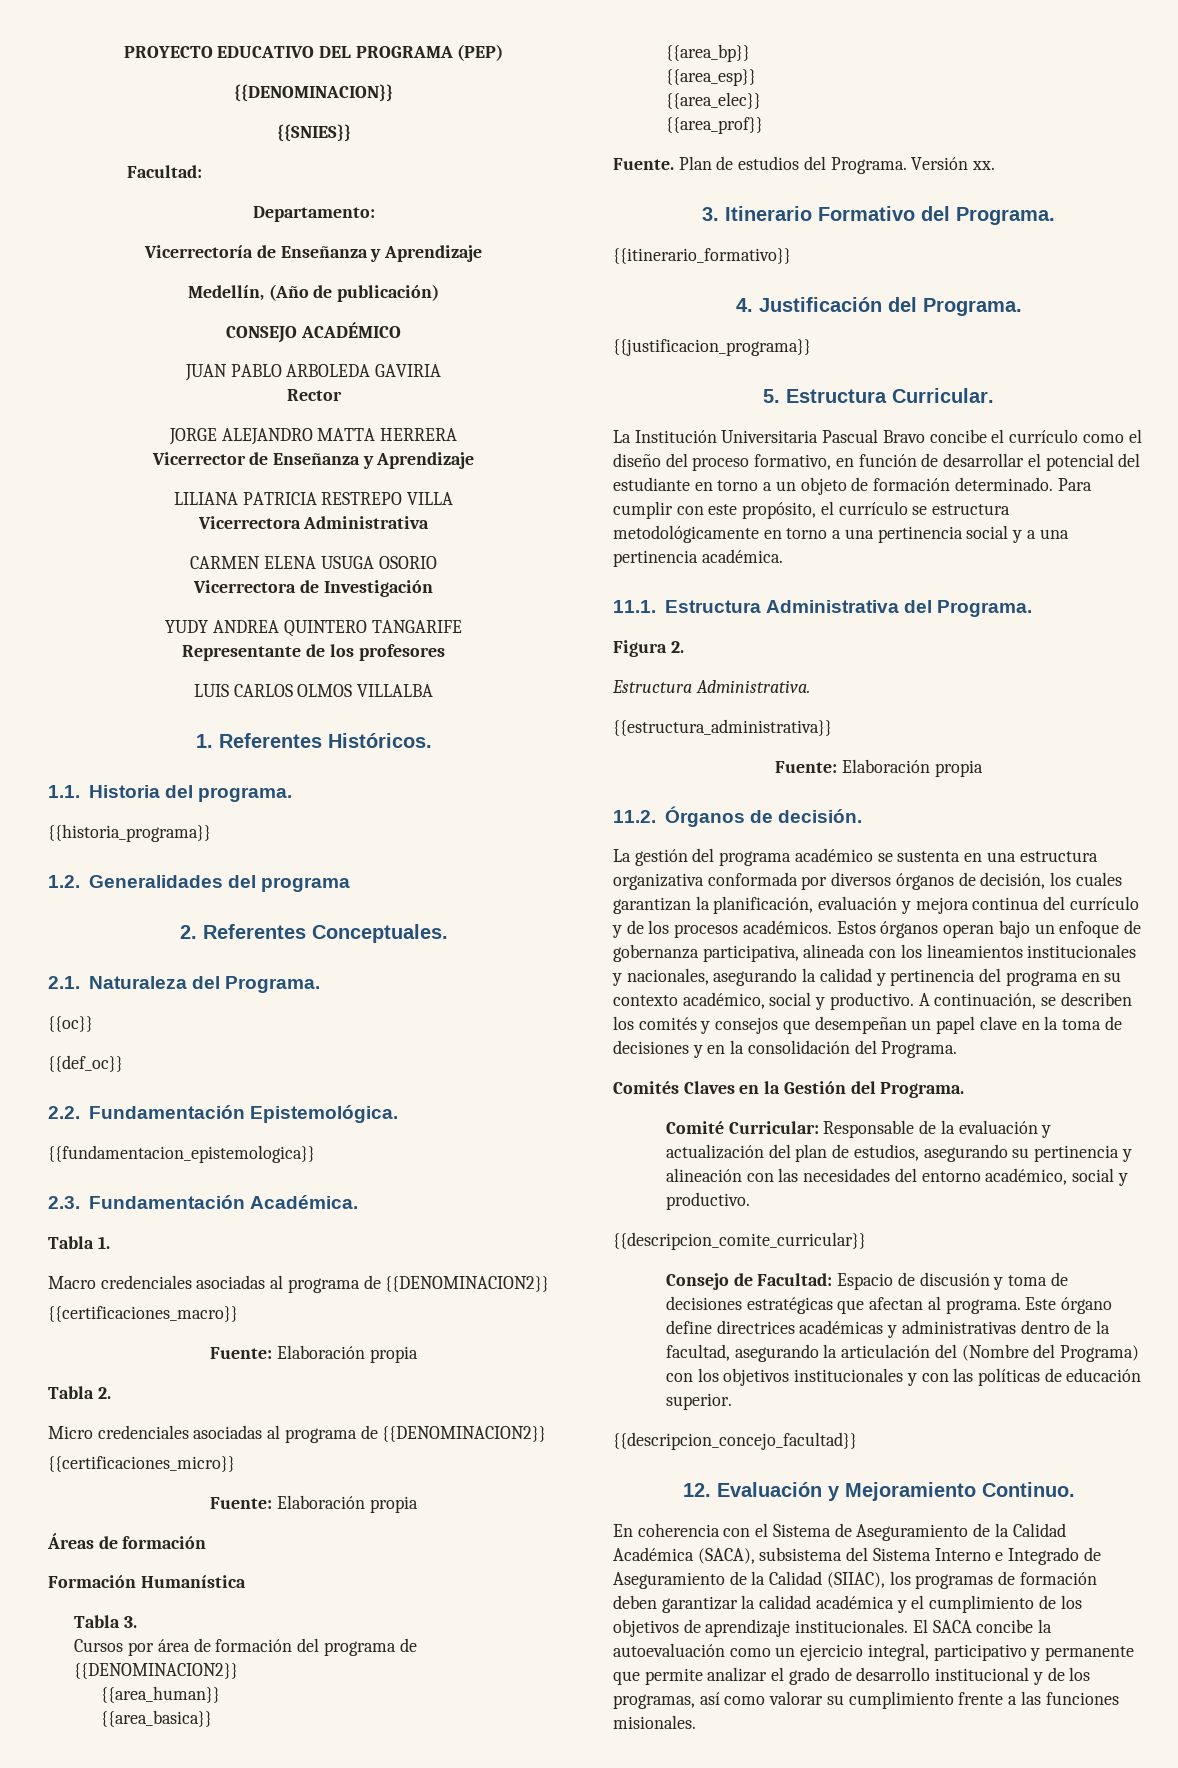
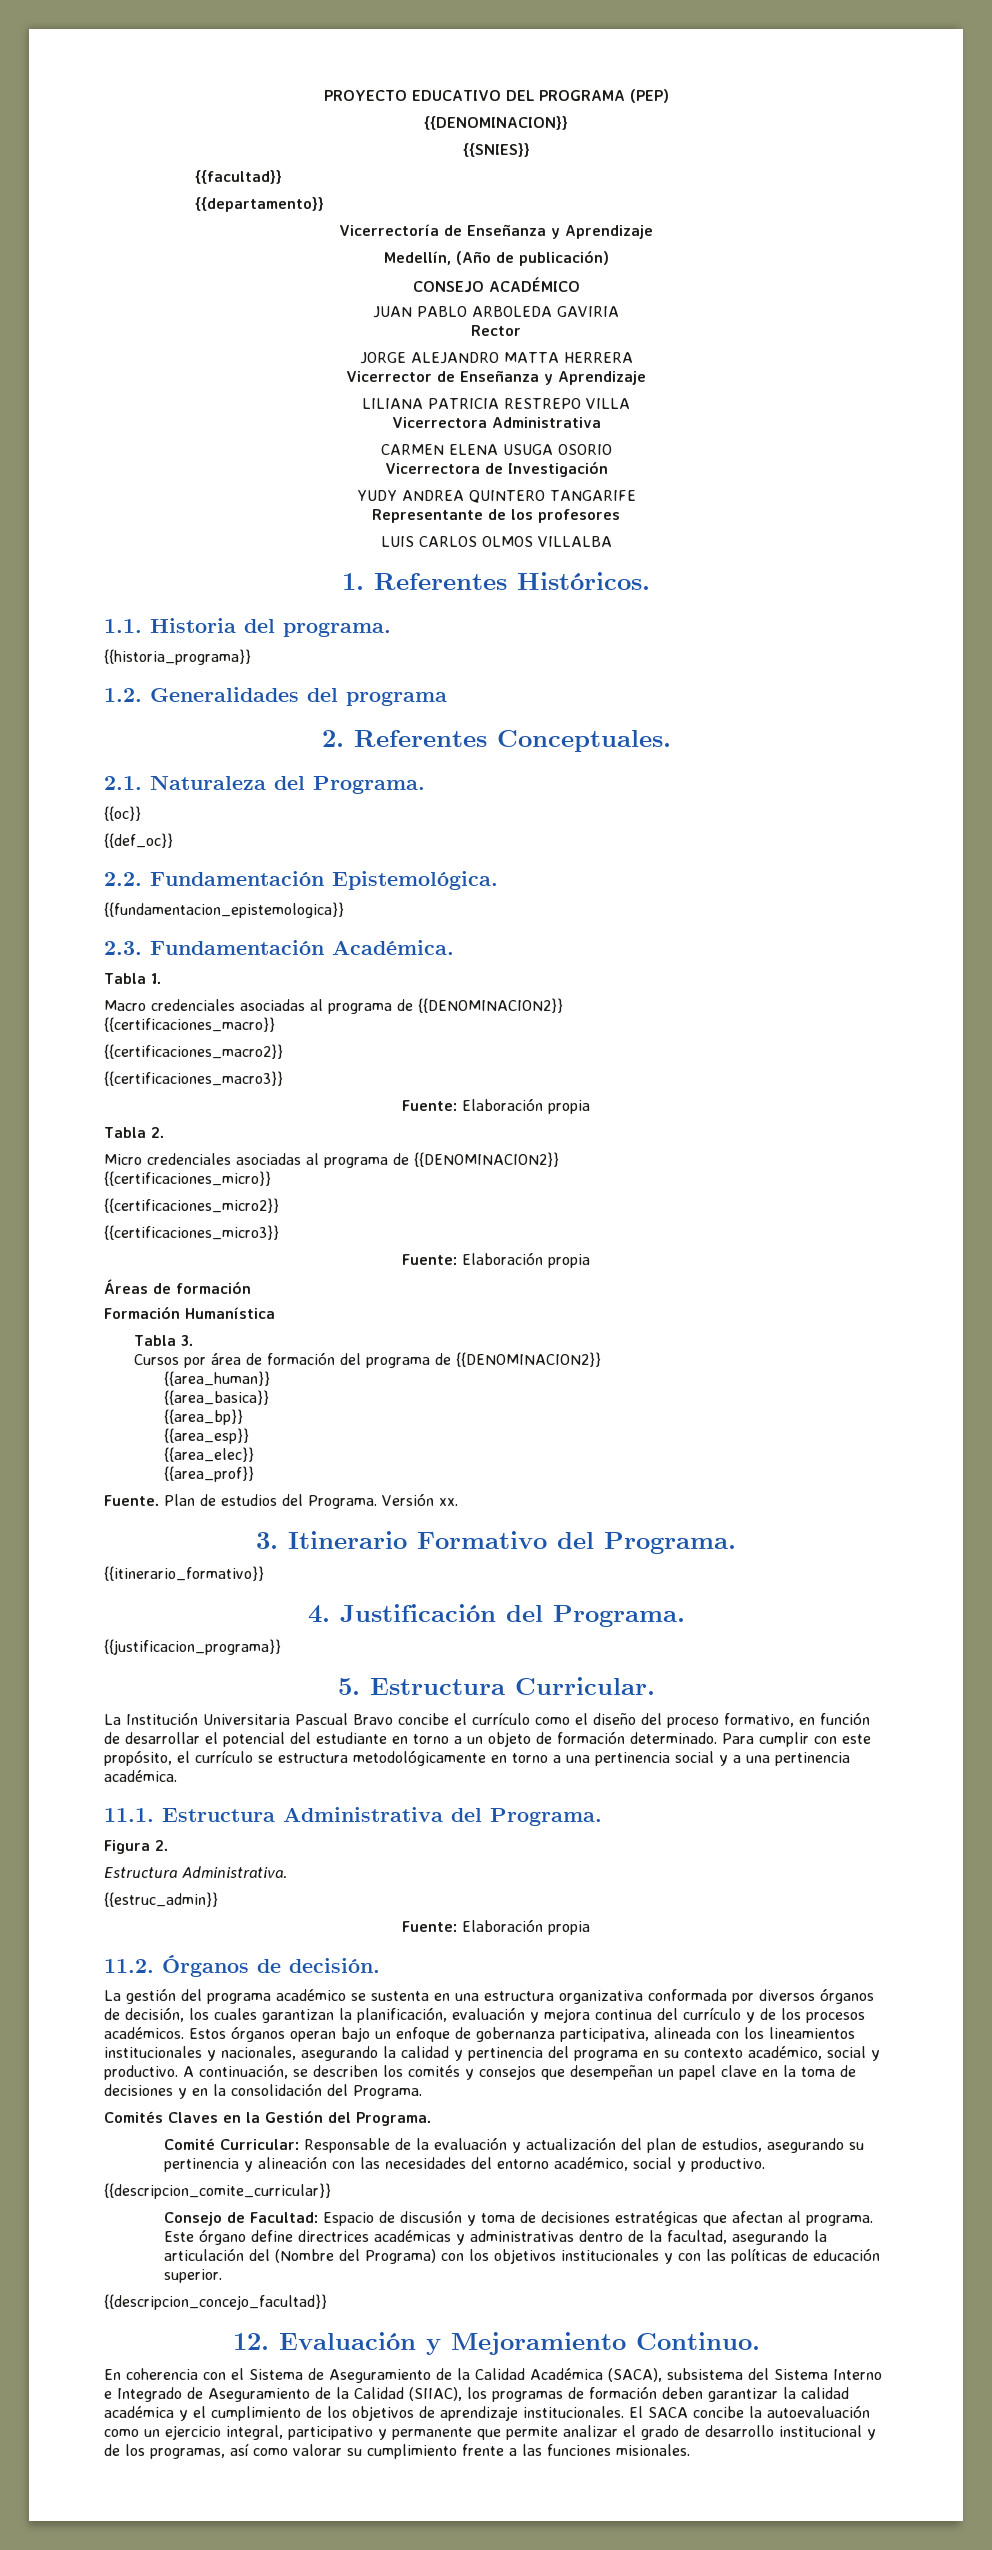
  {{SNIES}}
- Facultad:
- Departamento:
+ {{facultad}}
+ {{departamento}}
+ {{certificaciones_macro2}}
+ {{certificaciones_macro3}}
+ {{certificaciones_micro2}}
+ {{certificaciones_micro3}}
- {{estructura_administrativa}}
+ {{estruc_admin}}

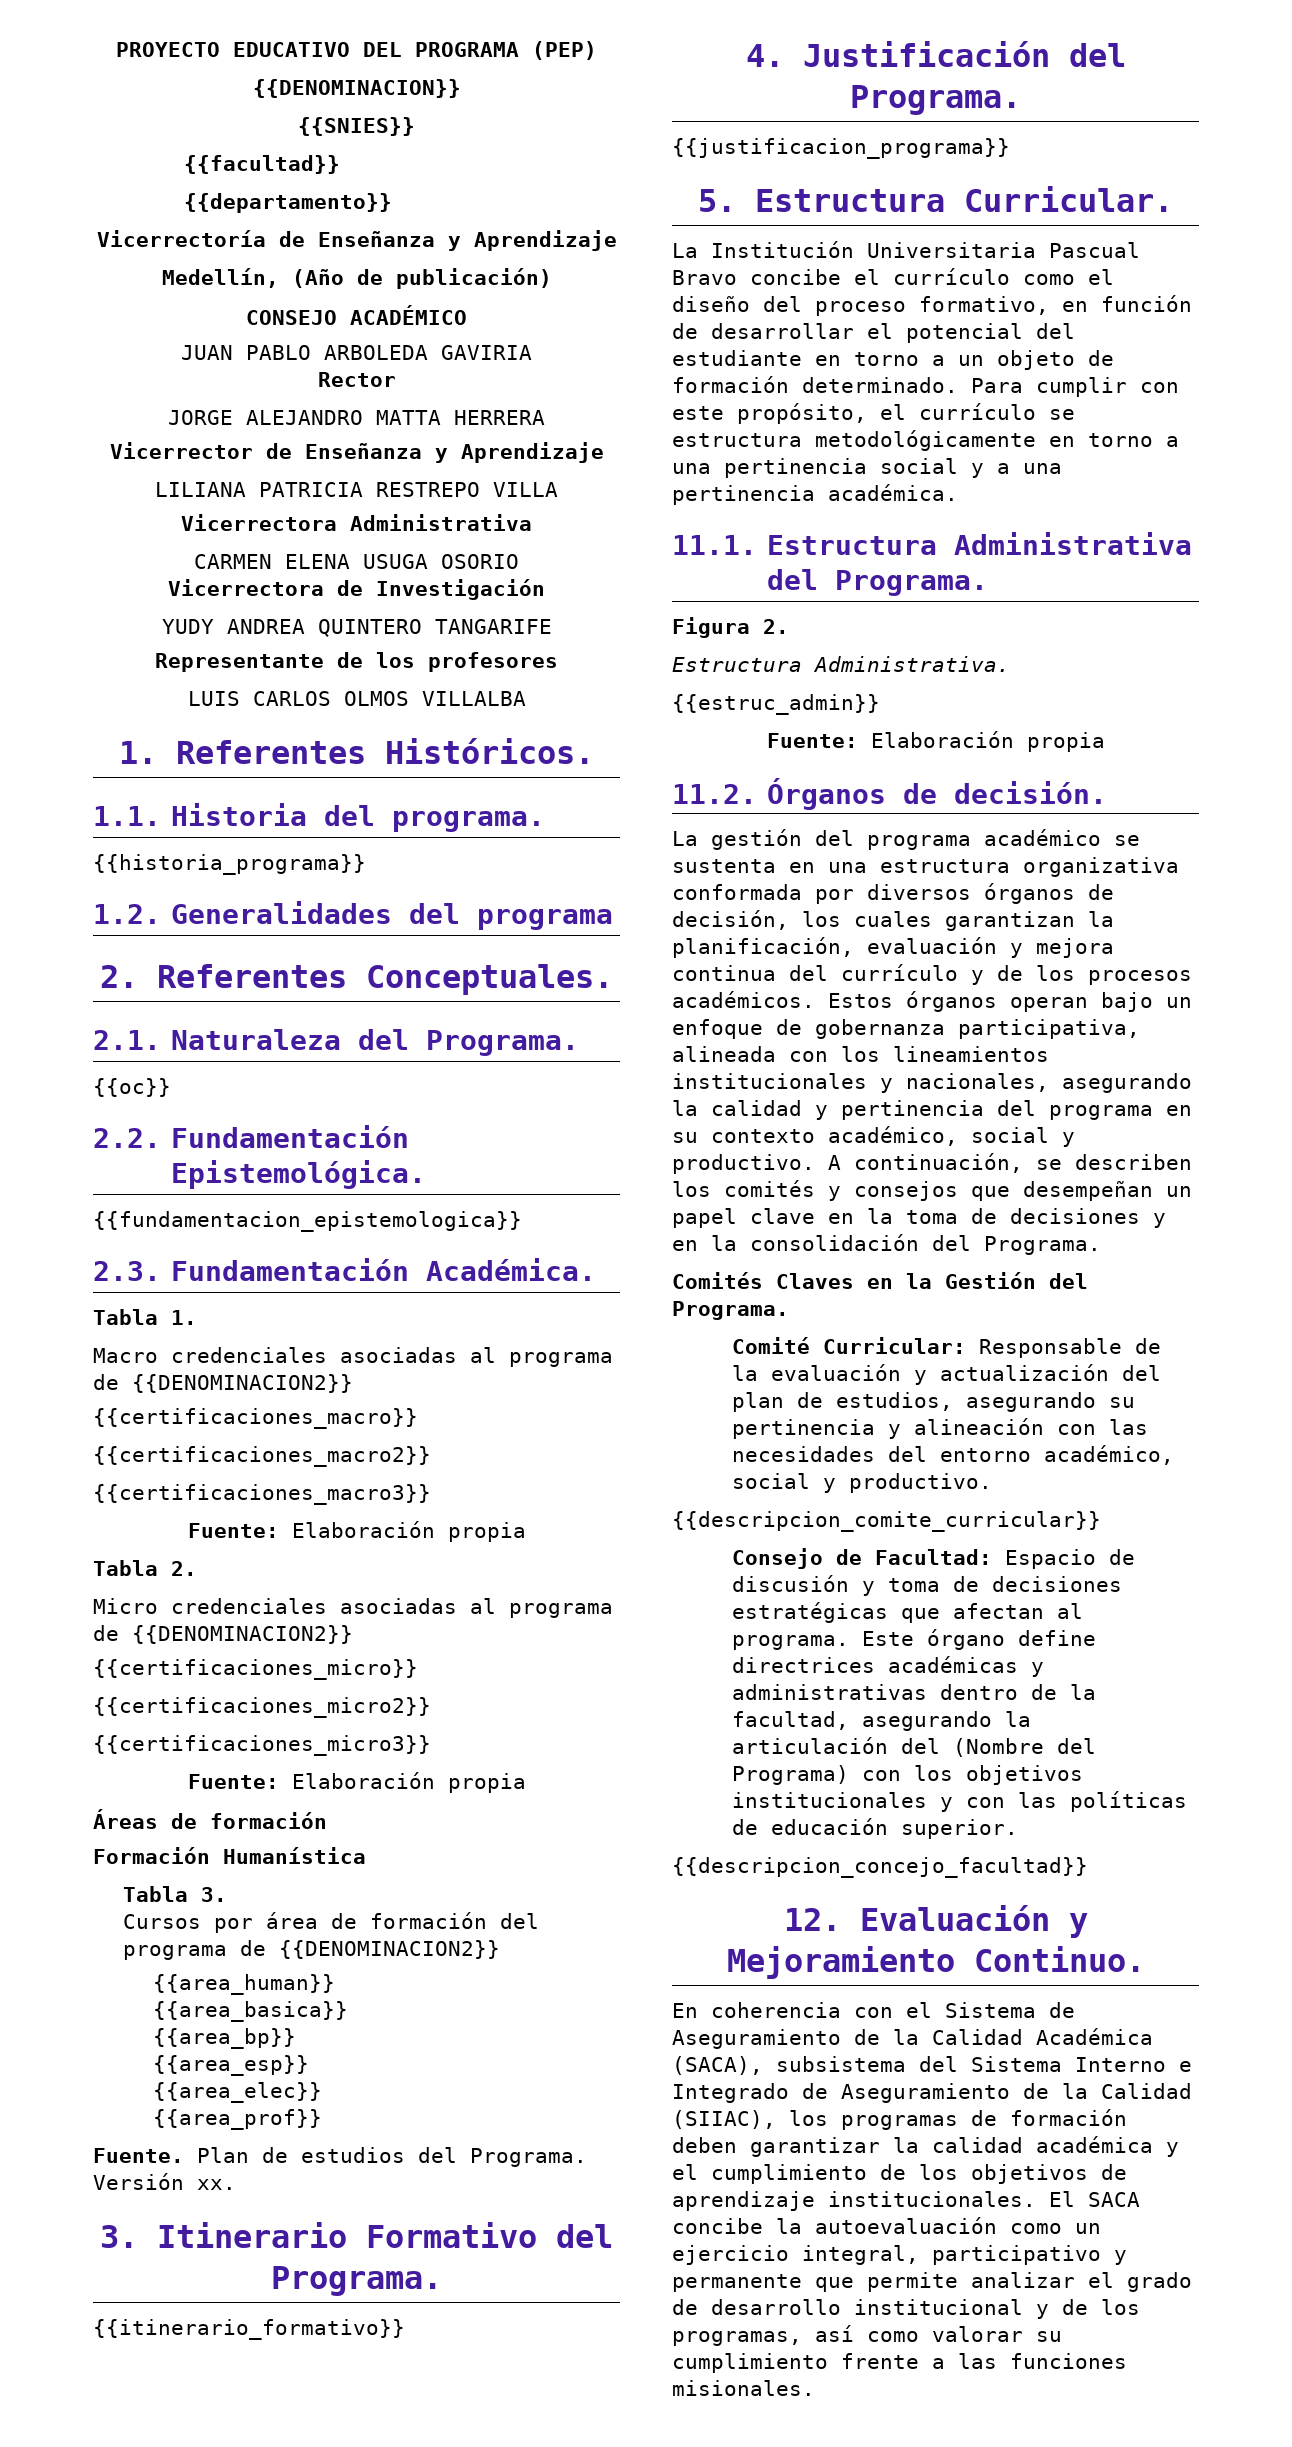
- {{def_oc}}

